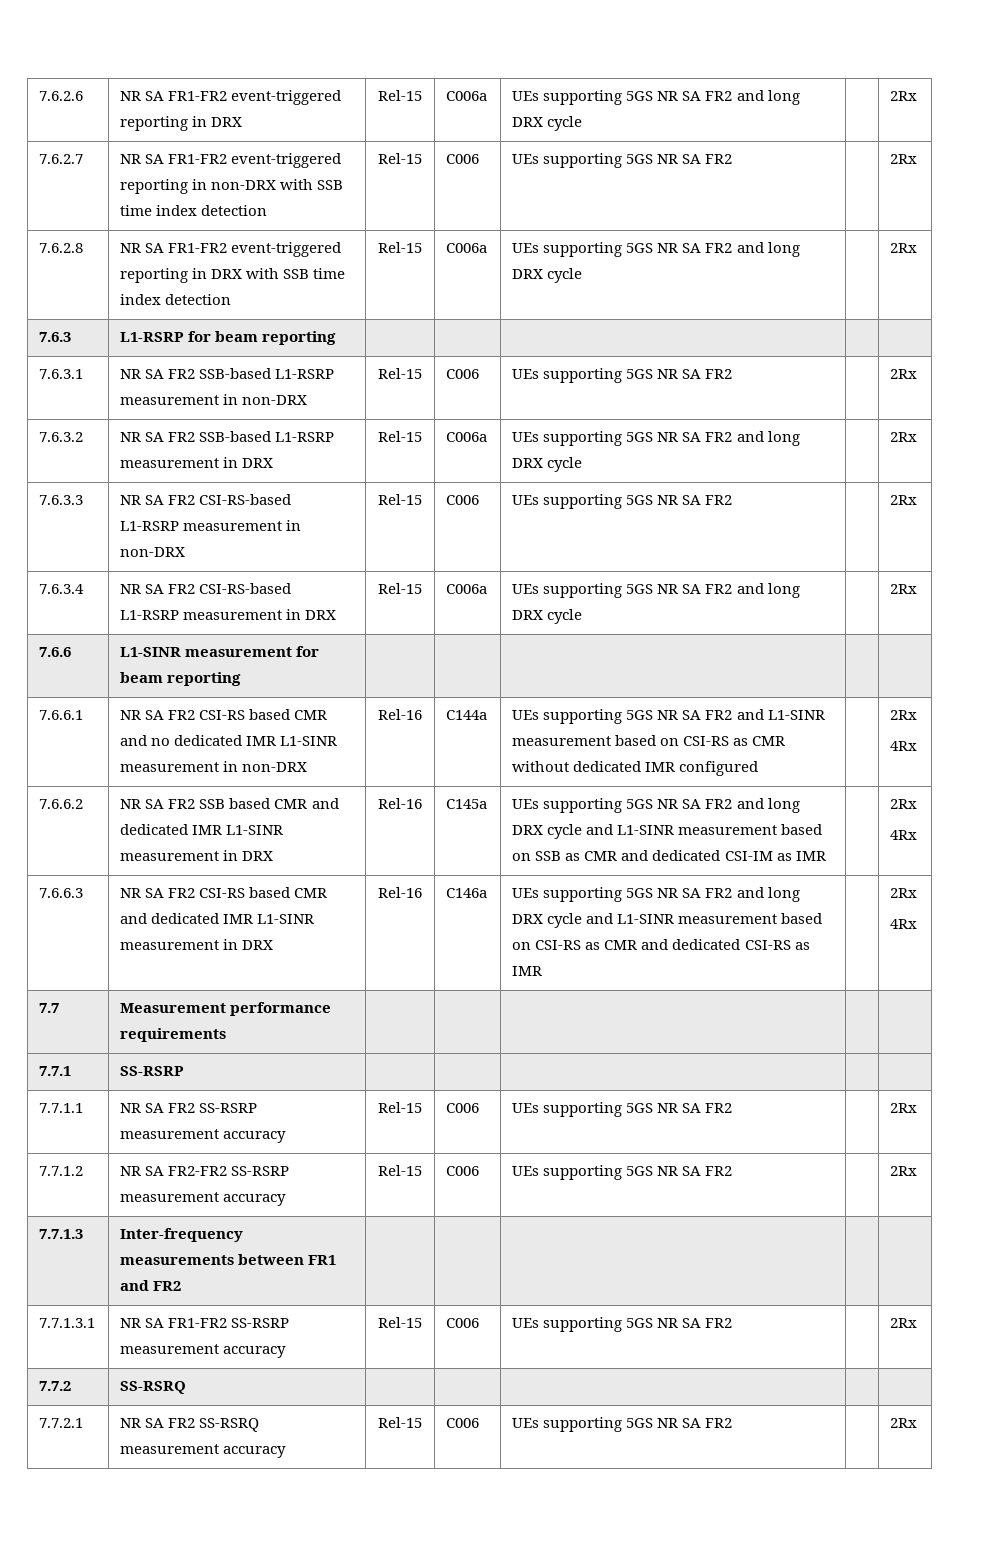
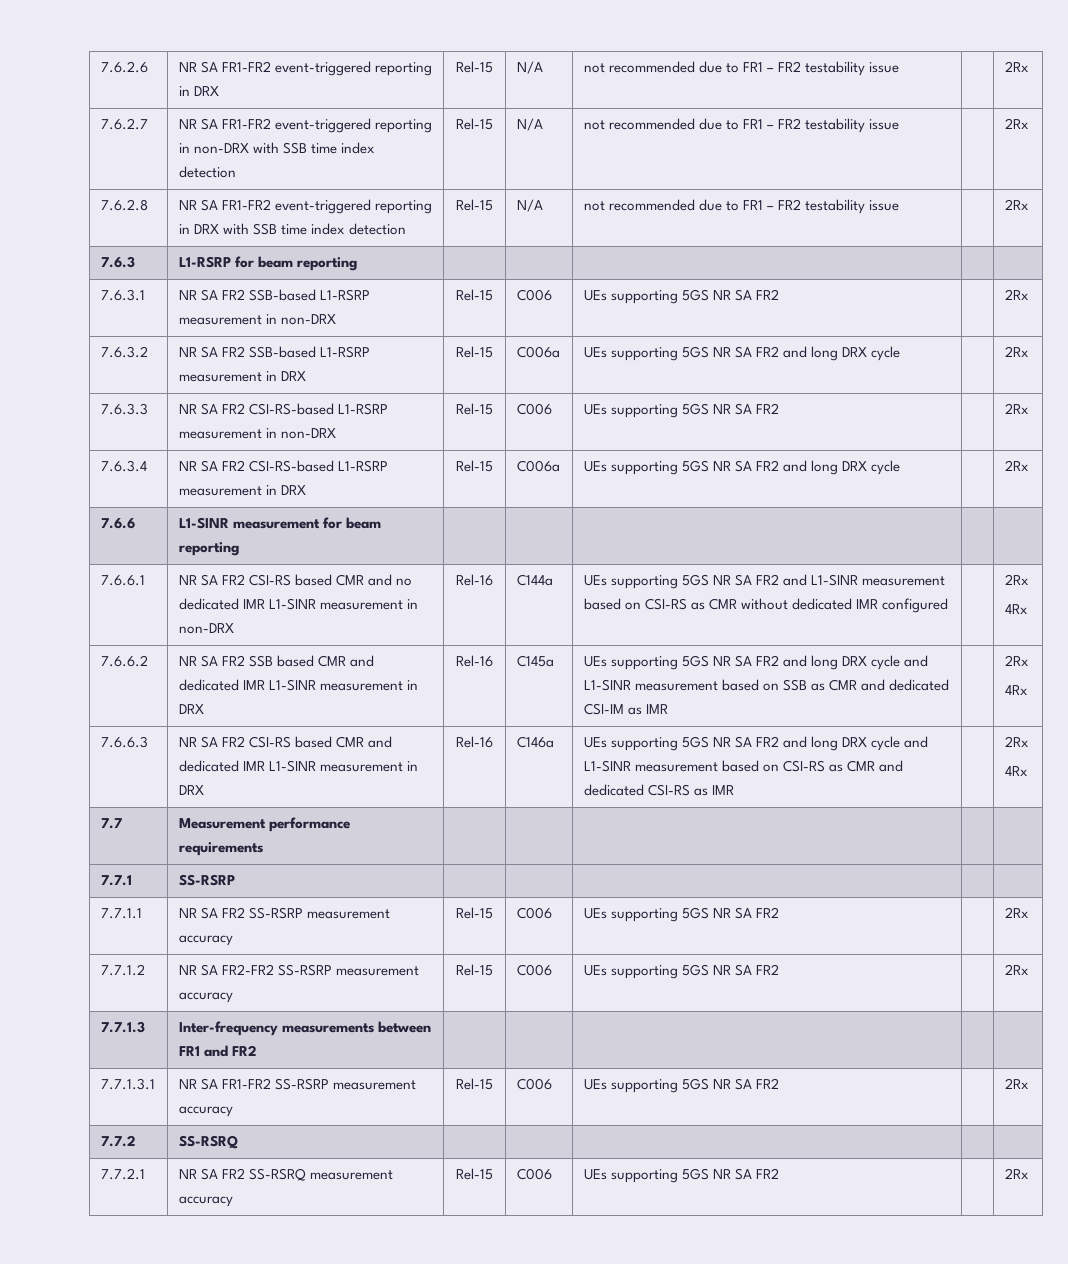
- 7.6.2.6 | NR SA FR1-FR2 event-triggered reporting in DRX | Rel-15 | C006a | UEs supporting 5GS NR SA FR2 and long DRX cycle | | 2Rx
+ 7.6.2.6 | NR SA FR1-FR2 event-triggered reporting in DRX | Rel-15 | N/A | not recommended due to FR1 – FR2 testability issue | | 2Rx
- 7.6.2.7 | NR SA FR1-FR2 event-triggered reporting in non-DRX with SSB time index detection | Rel-15 | C006 | UEs supporting 5GS NR SA FR2 | | 2Rx
+ 7.6.2.7 | NR SA FR1-FR2 event-triggered reporting in non-DRX with SSB time index detection | Rel-15 | N/A | not recommended due to FR1 – FR2 testability issue | | 2Rx
- 7.6.2.8 | NR SA FR1-FR2 event-triggered reporting in DRX with SSB time index detection | Rel-15 | C006a | UEs supporting 5GS NR SA FR2 and long DRX cycle | | 2Rx
+ 7.6.2.8 | NR SA FR1-FR2 event-triggered reporting in DRX with SSB time index detection | Rel-15 | N/A | not recommended due to FR1 – FR2 testability issue | | 2Rx

